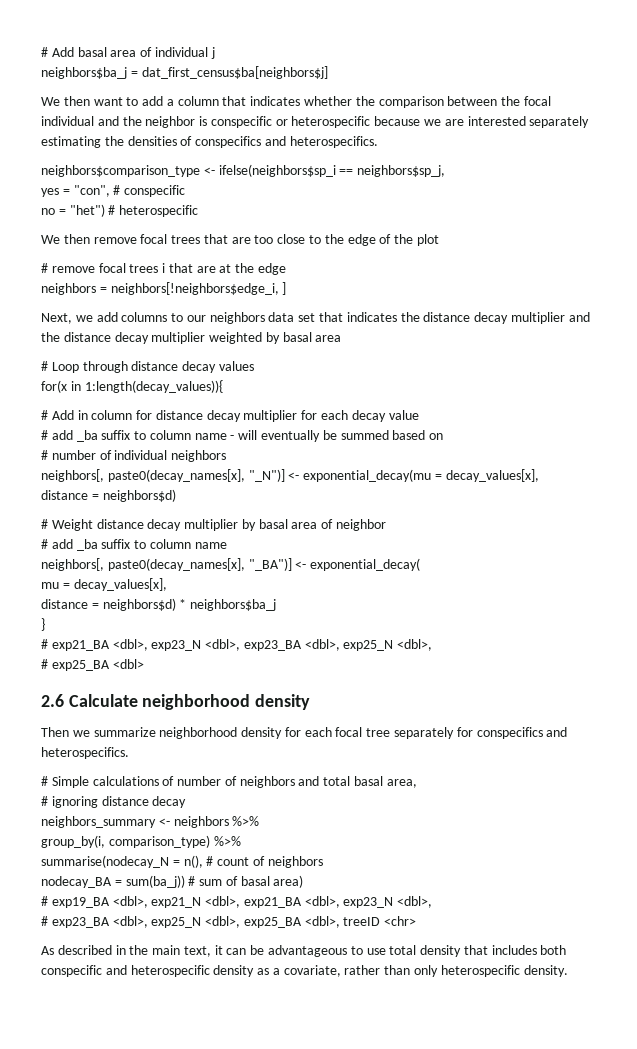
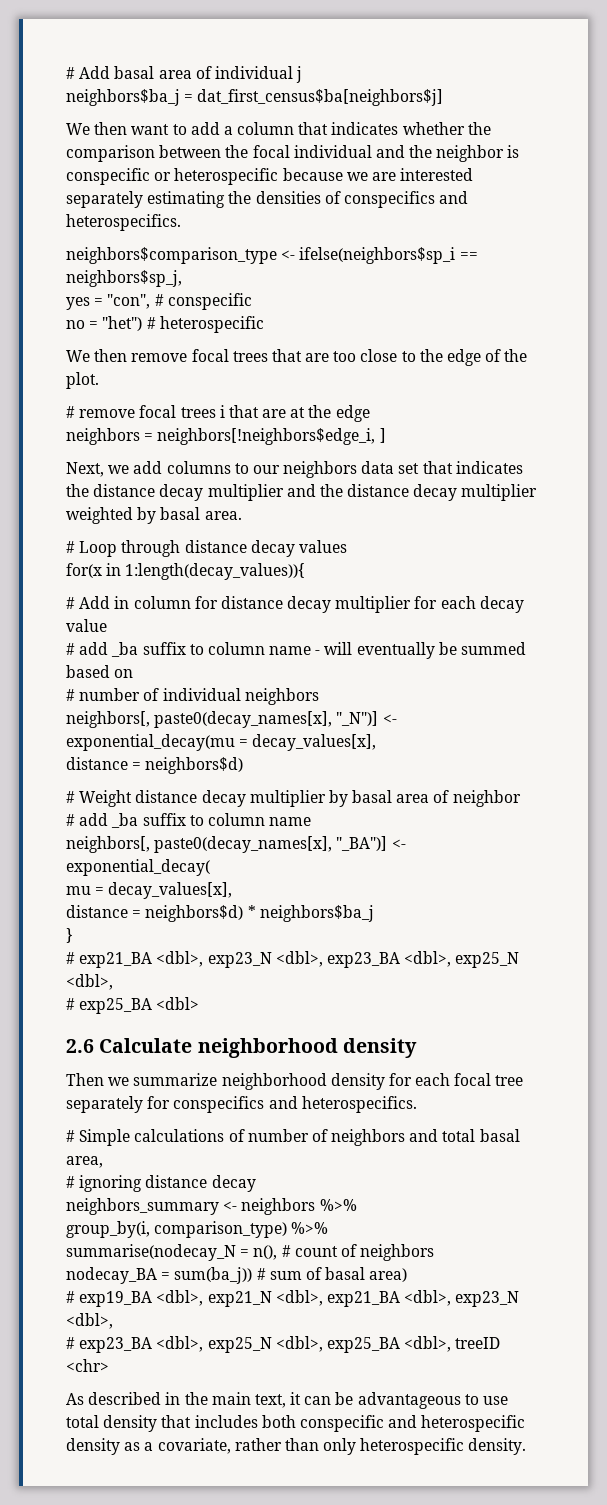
- We then remove focal trees that are too close to the edge of the plot
+ We then remove focal trees that are too close to the edge of the plot.
- Next, we add columns to our neighbors data set that indicates the distance decay multiplier and the distance decay multiplier weighted by basal area
+ Next, we add columns to our neighbors data set that indicates the distance decay multiplier and the distance decay multiplier weighted by basal area.

